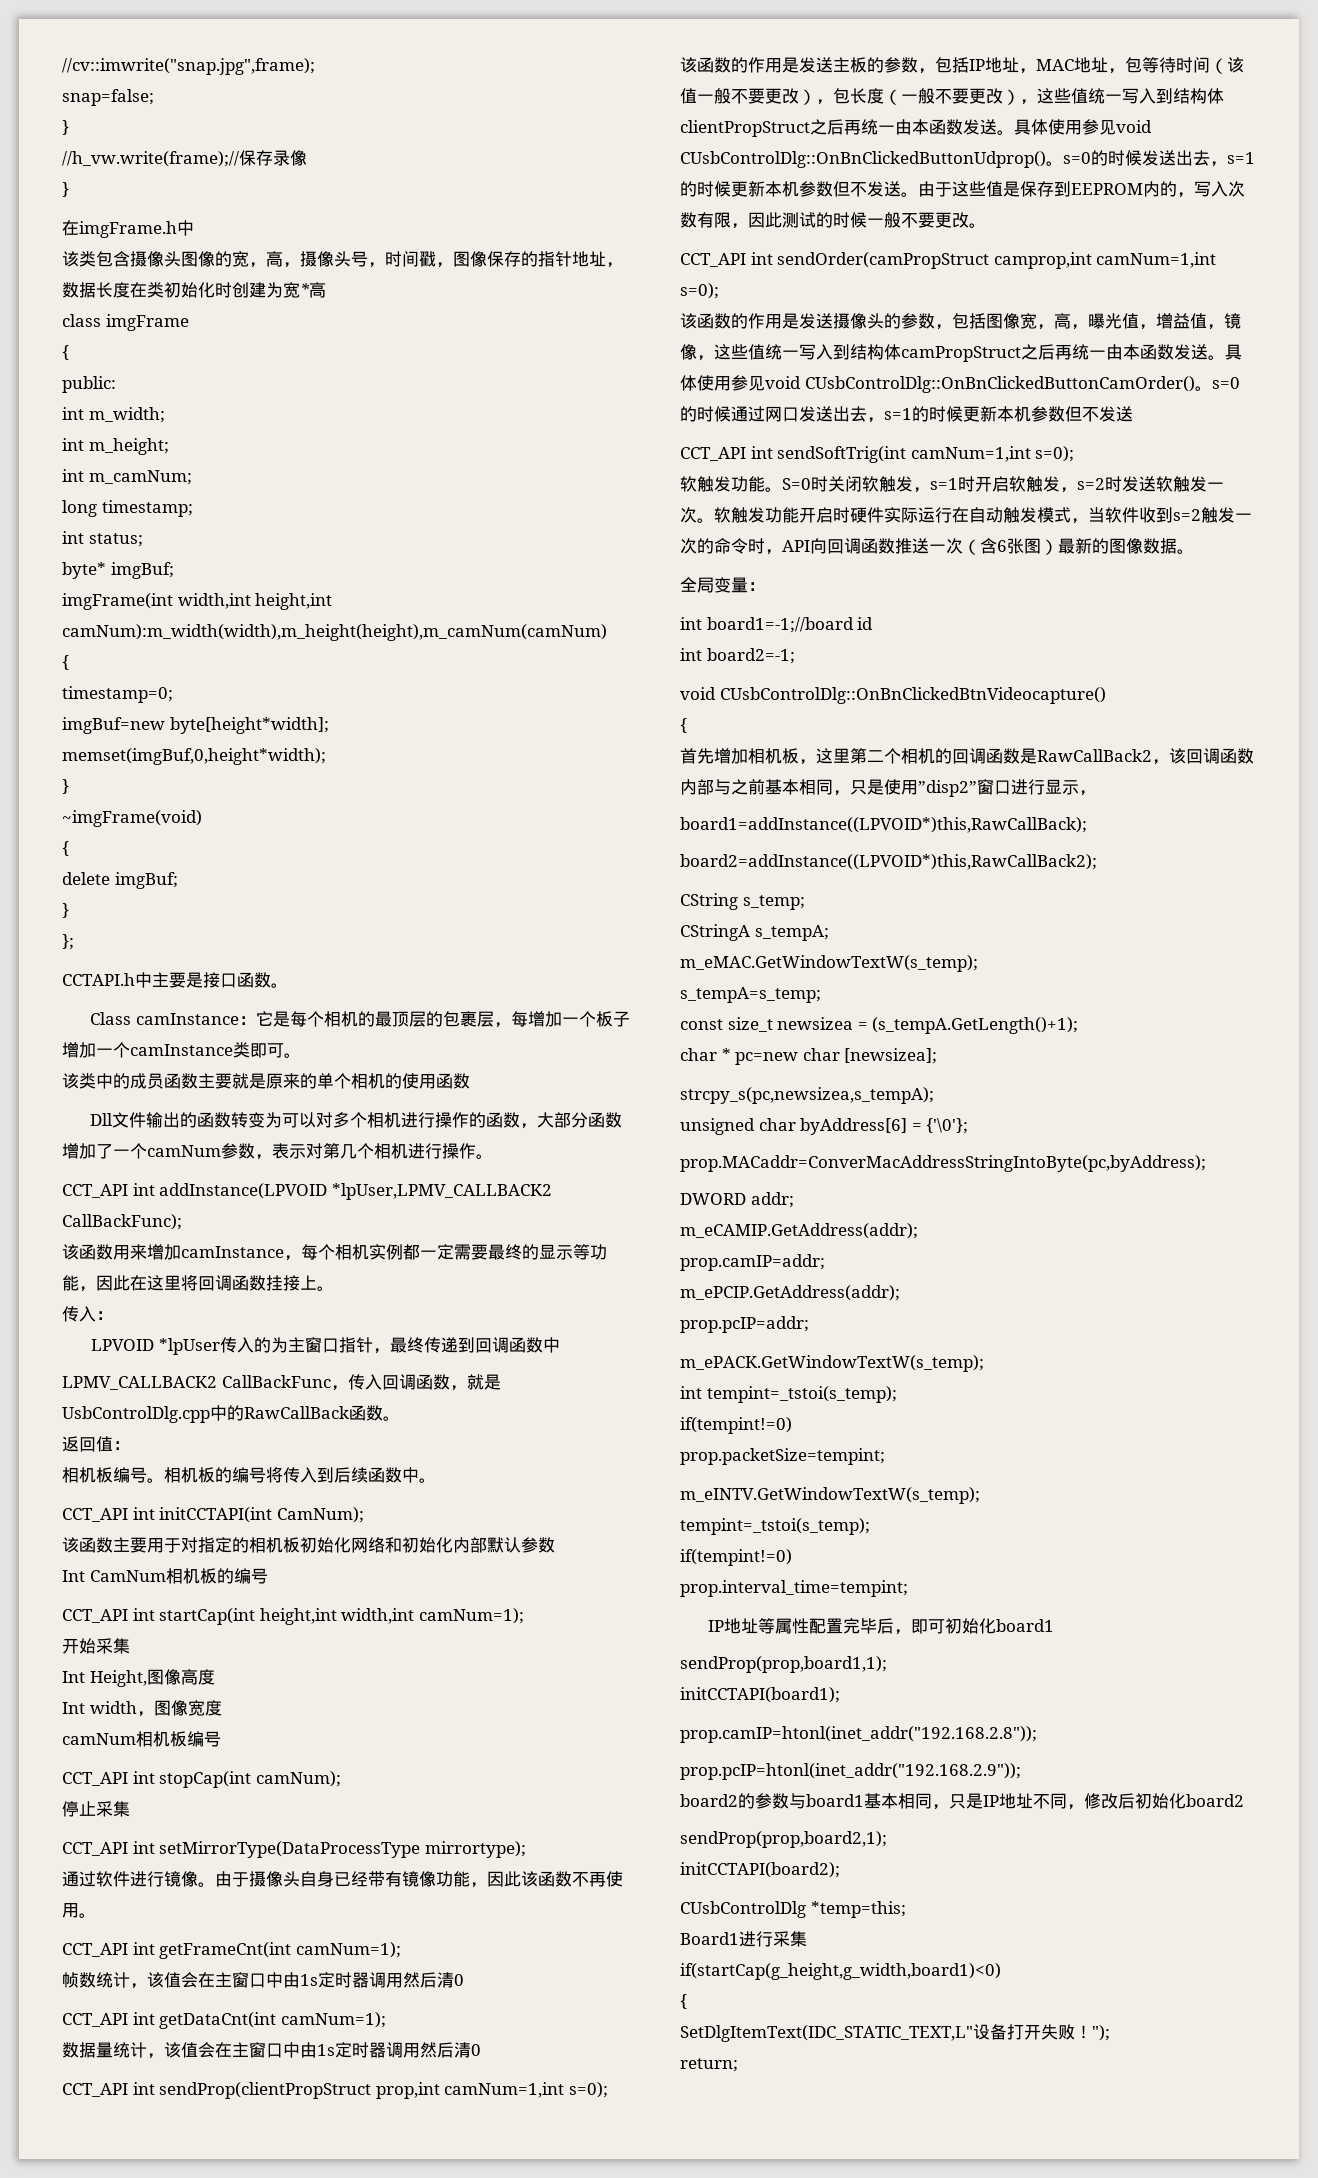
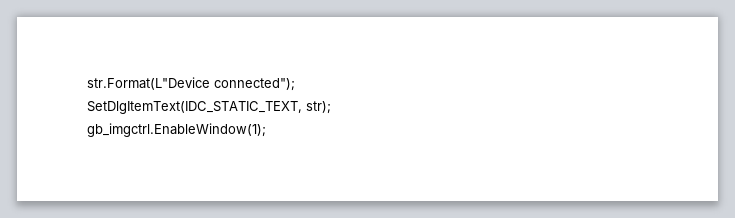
- //cv::imwrite("snap.jpg",frame);
- snap=false;
- }
- //h_vw.write(frame);//保存录像
- }
- 在imgFrame.h中
- 该类包含摄像头图像的宽，高，摄像头号，时间戳，图像保存的指针地址，数据长度在类初始化时创建为宽*高
- class imgFrame
- {
- public:
- int m_width;
- int m_height;
- int m_camNum;
- long timestamp;
- int status;
- byte* imgBuf;
- imgFrame(int width,int height,int camNum):m_width(width),m_height(height),m_camNum(camNum)
- {
- timestamp=0;
- imgBuf=new byte[height*width];
- memset(imgBuf,0,height*width);
- }
- ~imgFrame(void)
- {
- delete imgBuf;
- }
- };
- CCTAPI.h中主要是接口函数。
- Class camInstance：它是每个相机的最顶层的包裹层，每增加一个板子增加一个camInstance类即可。
- 该类中的成员函数主要就是原来的单个相机的使用函数
- Dll文件输出的函数转变为可以对多个相机进行操作的函数，大部分函数增加了一个camNum参数，表示对第几个相机进行操作。
- CCT_API int addInstance(LPVOID *lpUser,LPMV_CALLBACK2 CallBackFunc);
- 该函数用来增加camInstance，每个相机实例都一定需要最终的显示等功能，因此在这里将回调函数挂接上。
- 传入：
- LPVOID *lpUser传入的为主窗口指针，最终传递到回调函数中
- LPMV_CALLBACK2 CallBackFunc，传入回调函数，就是UsbControlDlg.cpp中的RawCallBack函数。
- 返回值：
- 相机板编号。相机板的编号将传入到后续函数中。
- CCT_API int initCCTAPI(int CamNum);
- 该函数主要用于对指定的相机板初始化网络和初始化内部默认参数
- Int CamNum相机板的编号
- CCT_API int startCap(int height,int width,int camNum=1);
- 开始采集
- Int Height,图像高度
- Int width，图像宽度
- camNum相机板编号
- CCT_API int stopCap(int camNum);
- 停止采集
- CCT_API int setMirrorType(DataProcessType mirrortype);
- 通过软件进行镜像。由于摄像头自身已经带有镜像功能，因此该函数不再使用。
- CCT_API int getFrameCnt(int camNum=1);
- 帧数统计，该值会在主窗口中由1s定时器调用然后清0
- CCT_API int getDataCnt(int camNum=1);
- 数据量统计，该值会在主窗口中由1s定时器调用然后清0
- CCT_API int sendProp(clientPropStruct prop,int camNum=1,int s=0);
- 该函数的作用是发送主板的参数，包括IP地址，MAC地址，包等待时间（该值一般不要更改），包长度（一般不要更改），这些值统一写入到结构体clientPropStruct之后再统一由本函数发送。具体使用参见void CUsbControlDlg::OnBnClickedButtonUdprop()。s=0的时候发送出去，s=1的时候更新本机参数但不发送。由于这些值是保存到EEPROM内的，写入次数有限，因此测试的时候一般不要更改。
- CCT_API int sendOrder(camPropStruct camprop,int camNum=1,int s=0);
- 该函数的作用是发送摄像头的参数，包括图像宽，高，曝光值，增益值，镜像，这些值统一写入到结构体camPropStruct之后再统一由本函数发送。具体使用参见void CUsbControlDlg::OnBnClickedButtonCamOrder()。s=0的时候通过网口发送出去，s=1的时候更新本机参数但不发送
- CCT_API int sendSoftTrig(int camNum=1,int s=0);
- 软触发功能。S=0时关闭软触发，s=1时开启软触发，s=2时发送软触发一次。软触发功能开启时硬件实际运行在自动触发模式，当软件收到s=2触发一次的命令时，API向回调函数推送一次（含6张图）最新的图像数据。
- 全局变量：
- int board1=-1;//board id
- int board2=-1;
- void CUsbControlDlg::OnBnClickedBtnVideocapture()
- {
- 首先增加相机板，这里第二个相机的回调函数是RawCallBack2，该回调函数内部与之前基本相同，只是使用”disp2”窗口进行显示，
- board1=addInstance((LPVOID*)this,RawCallBack);
- board2=addInstance((LPVOID*)this,RawCallBack2);
- CString s_temp;
- CStringA s_tempA;
- m_eMAC.GetWindowTextW(s_temp);
- s_tempA=s_temp;
- const size_t newsizea = (s_tempA.GetLength()+1);
- char * pc=new char [newsizea];
- strcpy_s(pc,newsizea,s_tempA);
- unsigned char byAddress[6] = {'\0'};
- prop.MACaddr=ConverMacAddressStringIntoByte(pc,byAddress);
- DWORD addr;
- m_eCAMIP.GetAddress(addr);
- prop.camIP=addr;
- m_ePCIP.GetAddress(addr);
- prop.pcIP=addr;
- m_ePACK.GetWindowTextW(s_temp);
- int tempint=_tstoi(s_temp);
- if(tempint!=0)
- prop.packetSize=tempint;
- m_eINTV.GetWindowTextW(s_temp);
- tempint=_tstoi(s_temp);
- if(tempint!=0)
- prop.interval_time=tempint;
- IP地址等属性配置完毕后，即可初始化board1
- sendProp(prop,board1,1);
- initCCTAPI(board1);
- prop.camIP=htonl(inet_addr("192.168.2.8"));
- prop.pcIP=htonl(inet_addr("192.168.2.9"));
- board2的参数与board1基本相同，只是IP地址不同，修改后初始化board2
- sendProp(prop,board2,1);
- initCCTAPI(board2);
- CUsbControlDlg *temp=this;
- Board1进行采集
- if(startCap(g_height,g_width,board1)<0)
- {
- SetDlgItemText(IDC_STATIC_TEXT,L"设备打开失败！");
- return;
+ str.Format(L"Device connected");
+ SetDlgItemText(IDC_STATIC_TEXT, str);
+ gb_imgctrl.EnableWindow(1);

